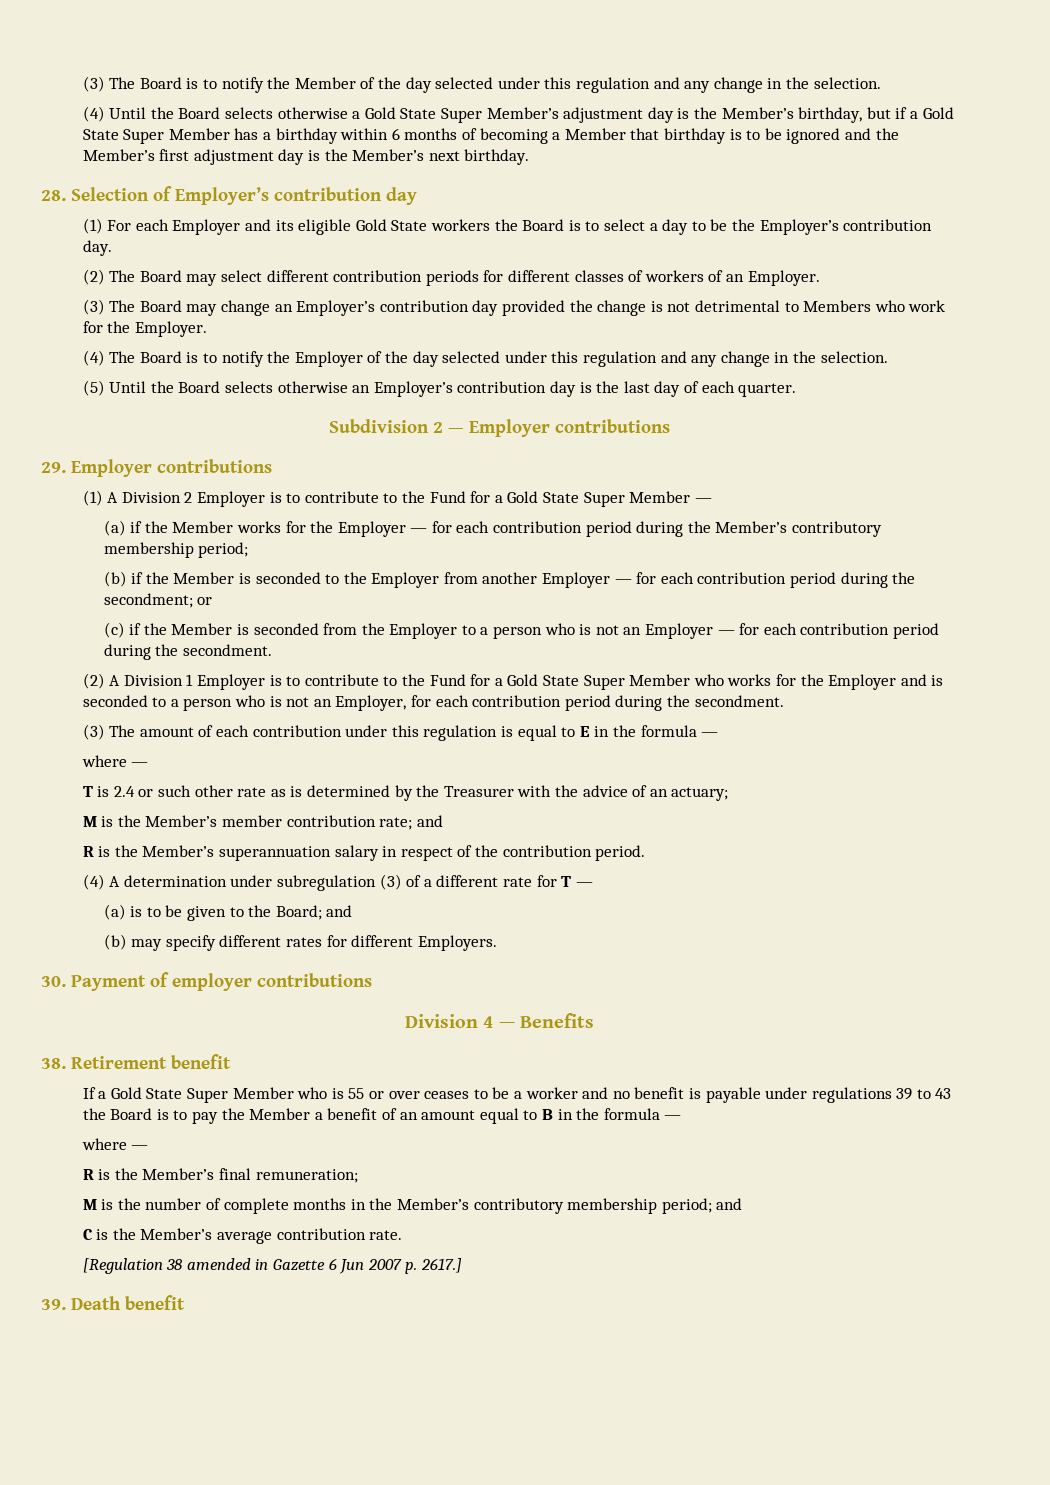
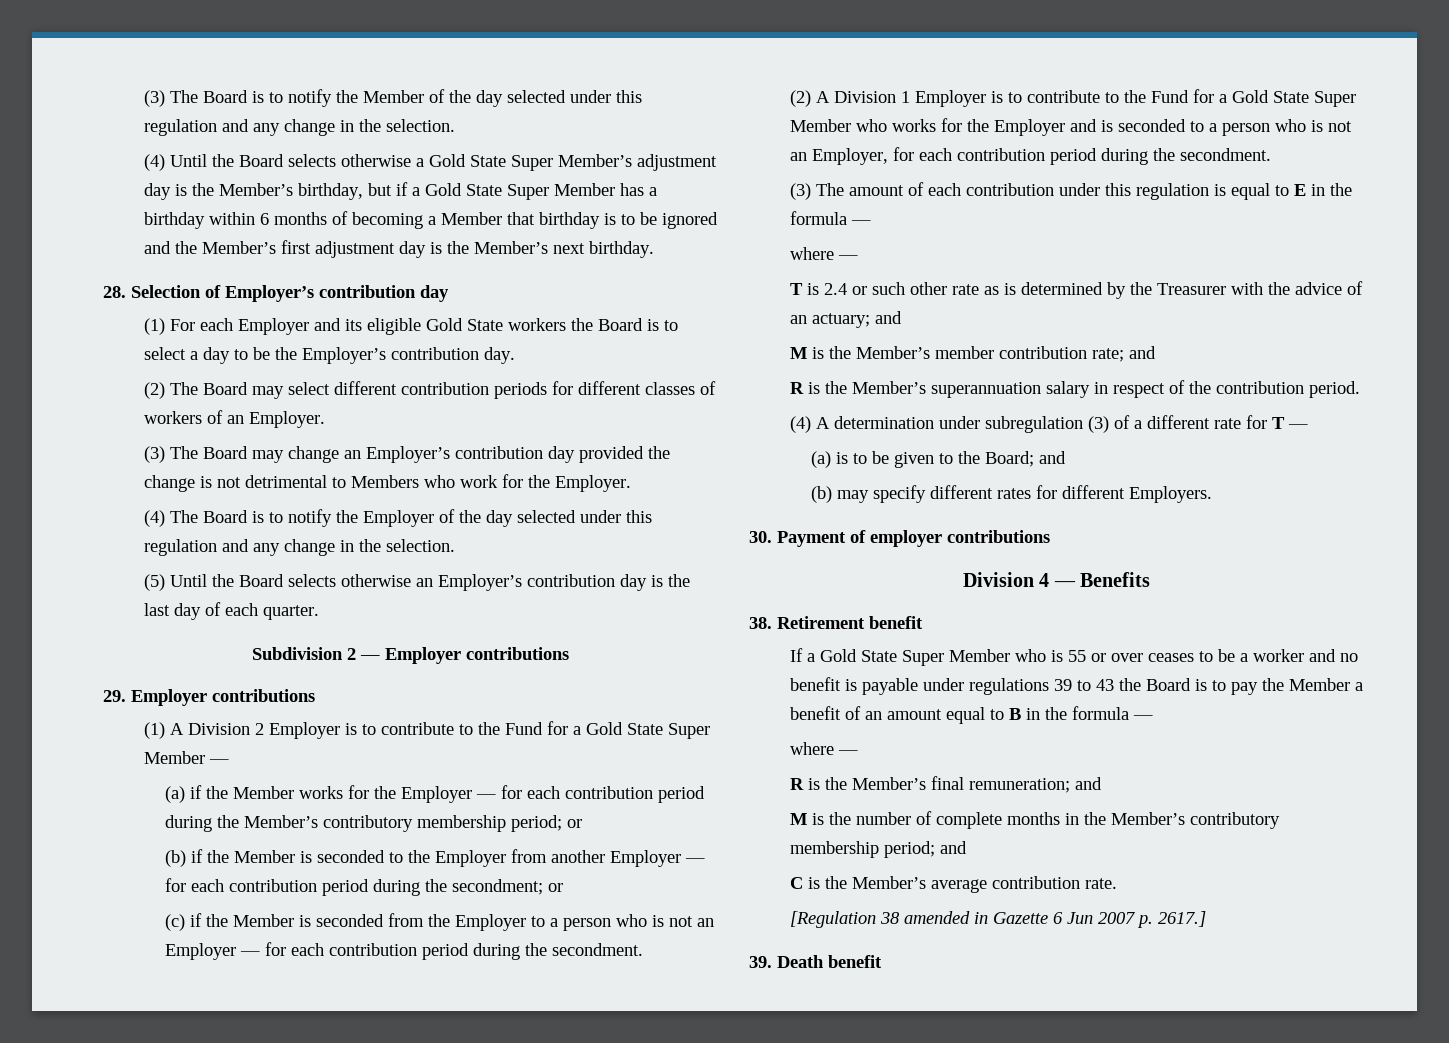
- (a) if the Member works for the Employer — for each contribution period during the Member’s contributory membership period;
+ (a) if the Member works for the Employer — for each contribution period during the Member’s contributory membership period; or
- T is 2.4 or such other rate as is determined by the Treasurer with the advice of an actuary;
+ T is 2.4 or such other rate as is determined by the Treasurer with the advice of an actuary; and
- R is the Member’s final remuneration;
+ R is the Member’s final remuneration; and

